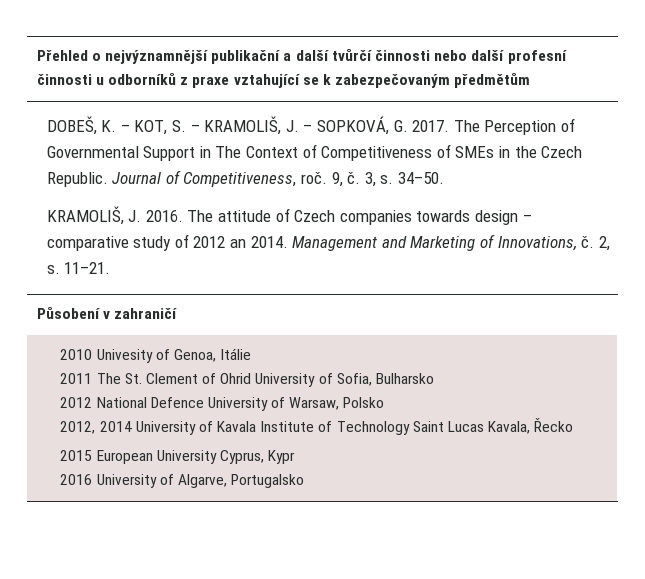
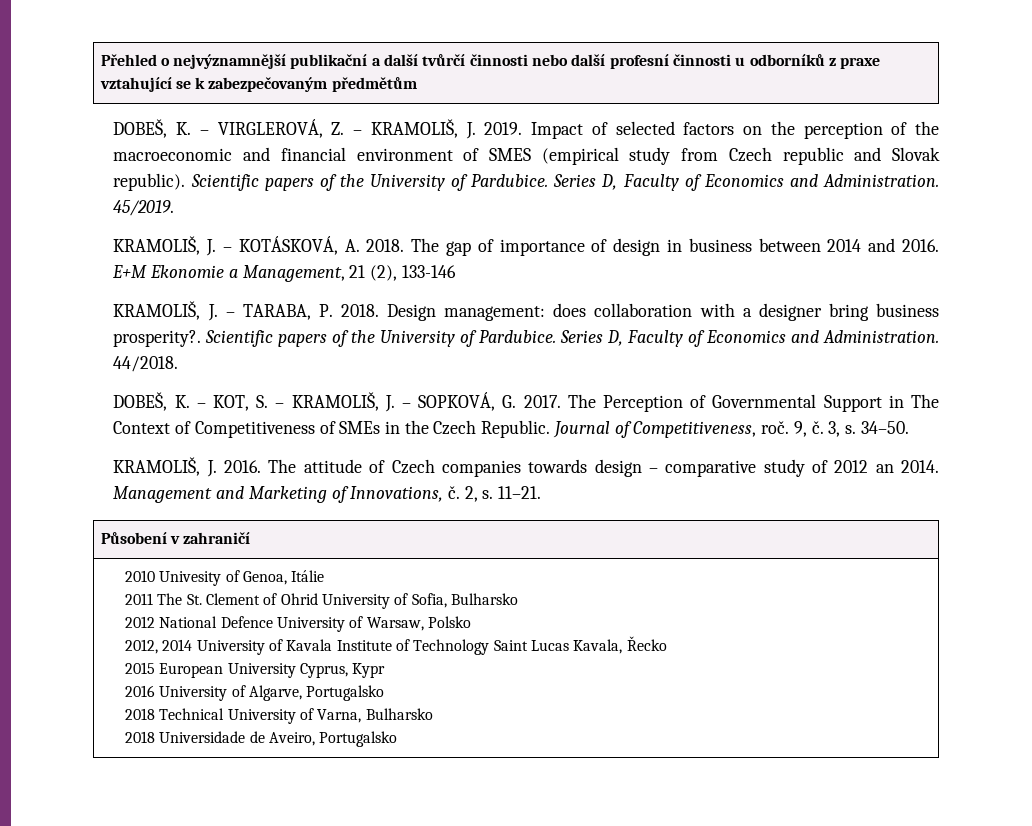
+ DOBEŠ, K. – VIRGLEROVÁ, Z. – KRAMOLIŠ, J. 2019. Impact of selected factors on the perception of the macroeconomic and financial environment of SMES (empirical study from Czech republic and Slovak republic). Scientific papers of the University of Pardubice. Series D, Faculty of Economics and Administration. 45/2019.
+ KRAMOLIŠ, J. – KOTÁSKOVÁ, A. 2018. The gap of importance of design in business between 2014 and 2016. E+M Ekonomie a Management, 21 (2), 133-146
+ KRAMOLIŠ, J. – TARABA, P. 2018. Design management: does collaboration with a designer bring business prosperity?. Scientific papers of the University of Pardubice. Series D, Faculty of Economics and Administration. 44/2018.
+ 2018 Technical University of Varna, Bulharsko
+ 2018 Universidade de Aveiro, Portugalsko

